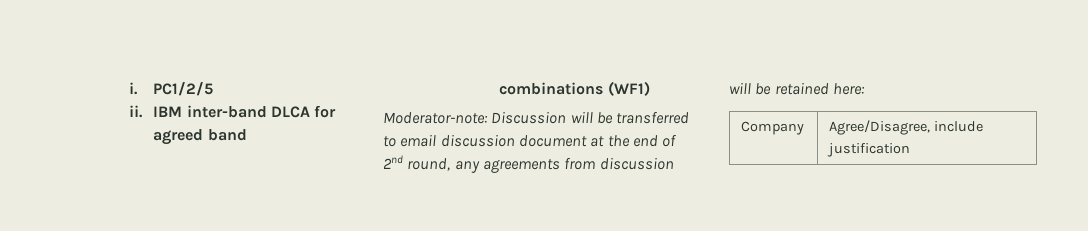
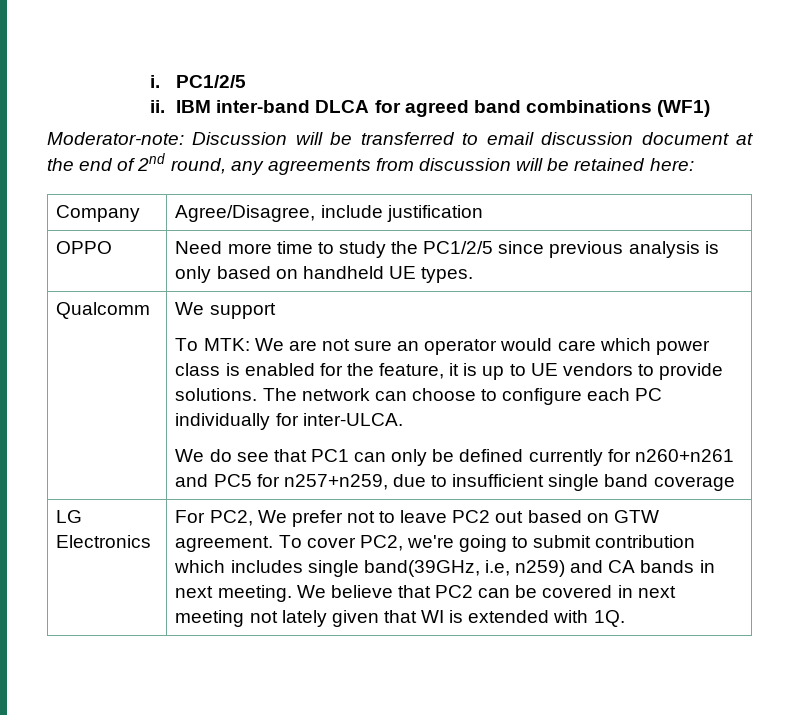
+ OPPO | Need more time to study the PC1/2/5 since previous analysis is only based on handheld UE types.
+ Qualcomm | We support
+ To MTK: We are not sure an operator would care which power class is enabled for the feature, it is up to UE vendors to provide solutions. The network can choose to configure each PC individually for inter-ULCA.
+ We do see that PC1 can only be defined currently for n260+n261 and PC5 for n257+n259, due to insufficient single band coverage
+ LG Electronics | For PC2, We prefer not to leave PC2 out based on GTW agreement. To cover PC2, we're going to submit contribution which includes single band(39GHz, i.e, n259) and CA bands in next meeting. We believe that PC2 can be covered in next meeting not lately given that WI is extended with 1Q.

